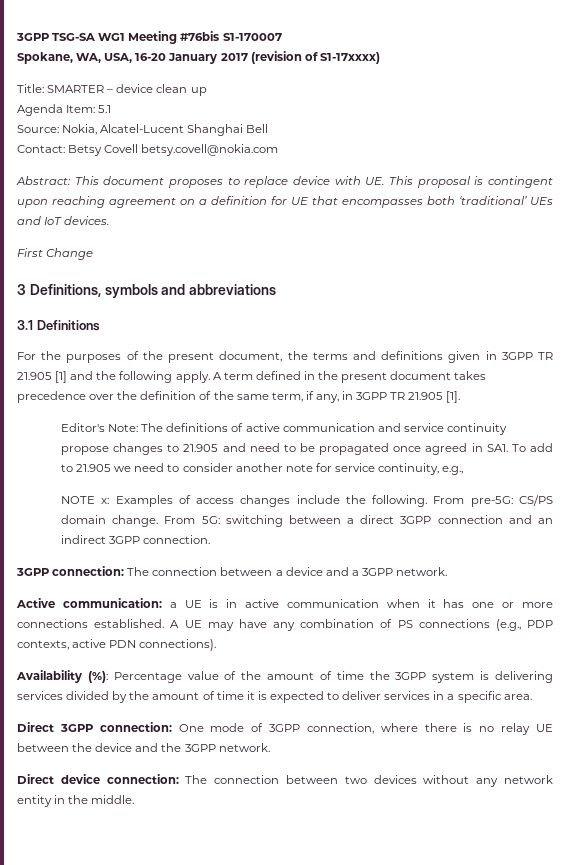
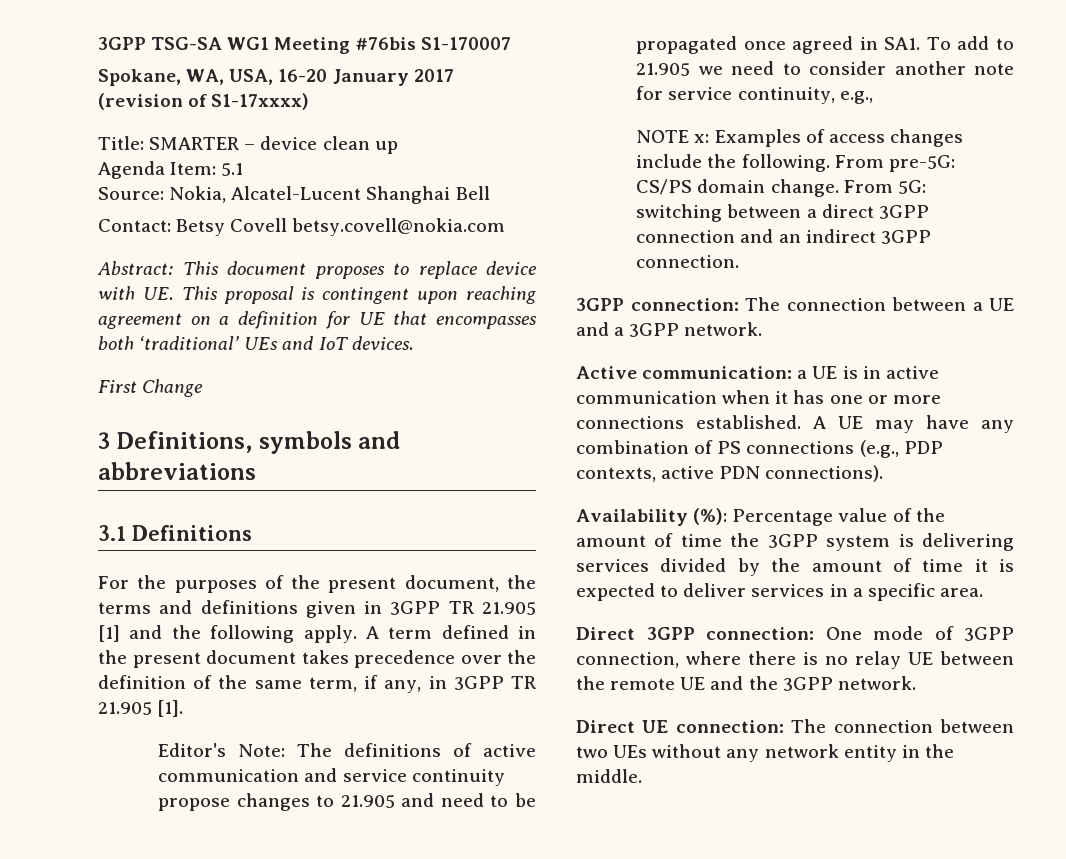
- 3GPP connection: The connection between a device and a 3GPP network.
+ 3GPP connection: The connection between a UE and a 3GPP network.
- Direct 3GPP connection: One mode of 3GPP connection, where there is no relay UE between the device and the 3GPP network.
+ Direct 3GPP connection: One mode of 3GPP connection, where there is no relay UE between the remote UE and the 3GPP network.
- Direct device connection: The connection between two devices without any network entity in the middle.
+ Direct UE connection: The connection between two UEs without any network entity in the middle.

